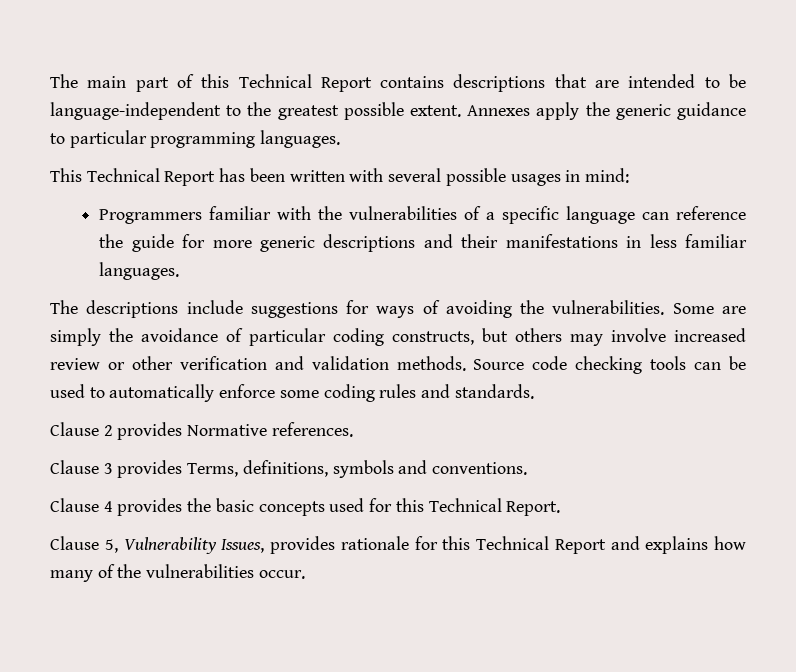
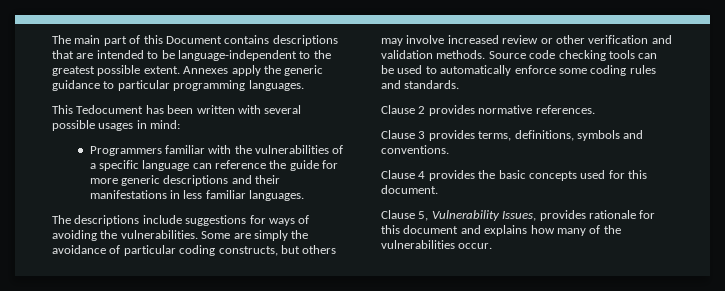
- The main part of this Technical Report contains descriptions that are intended to be language-independent to the greatest possible extent.
+ The main part of this Document contains descriptions that are intended to be language-independent to the greatest possible extent.
- This Technical Report has been written with several possible usages in mind:
+ This Tedocument has been written with several possible usages in mind:
- Clause 2 provides Normative references.
+ Clause 2 provides normative references.
- Clause 3 provides Terms, definitions, symbols and conventions.
+ Clause 3 provides terms, definitions, symbols and conventions.
- Clause 4 provides the basic concepts used for this Technical Report.
+ Clause 4 provides the basic concepts used for this document.
- Clause 5, Vulnerability Issues, provides rationale for this Technical Report and explains how many of the vulnerabilities occur.
+ Clause 5, Vulnerability Issues, provides rationale for this document and explains how many of the vulnerabilities occur.

